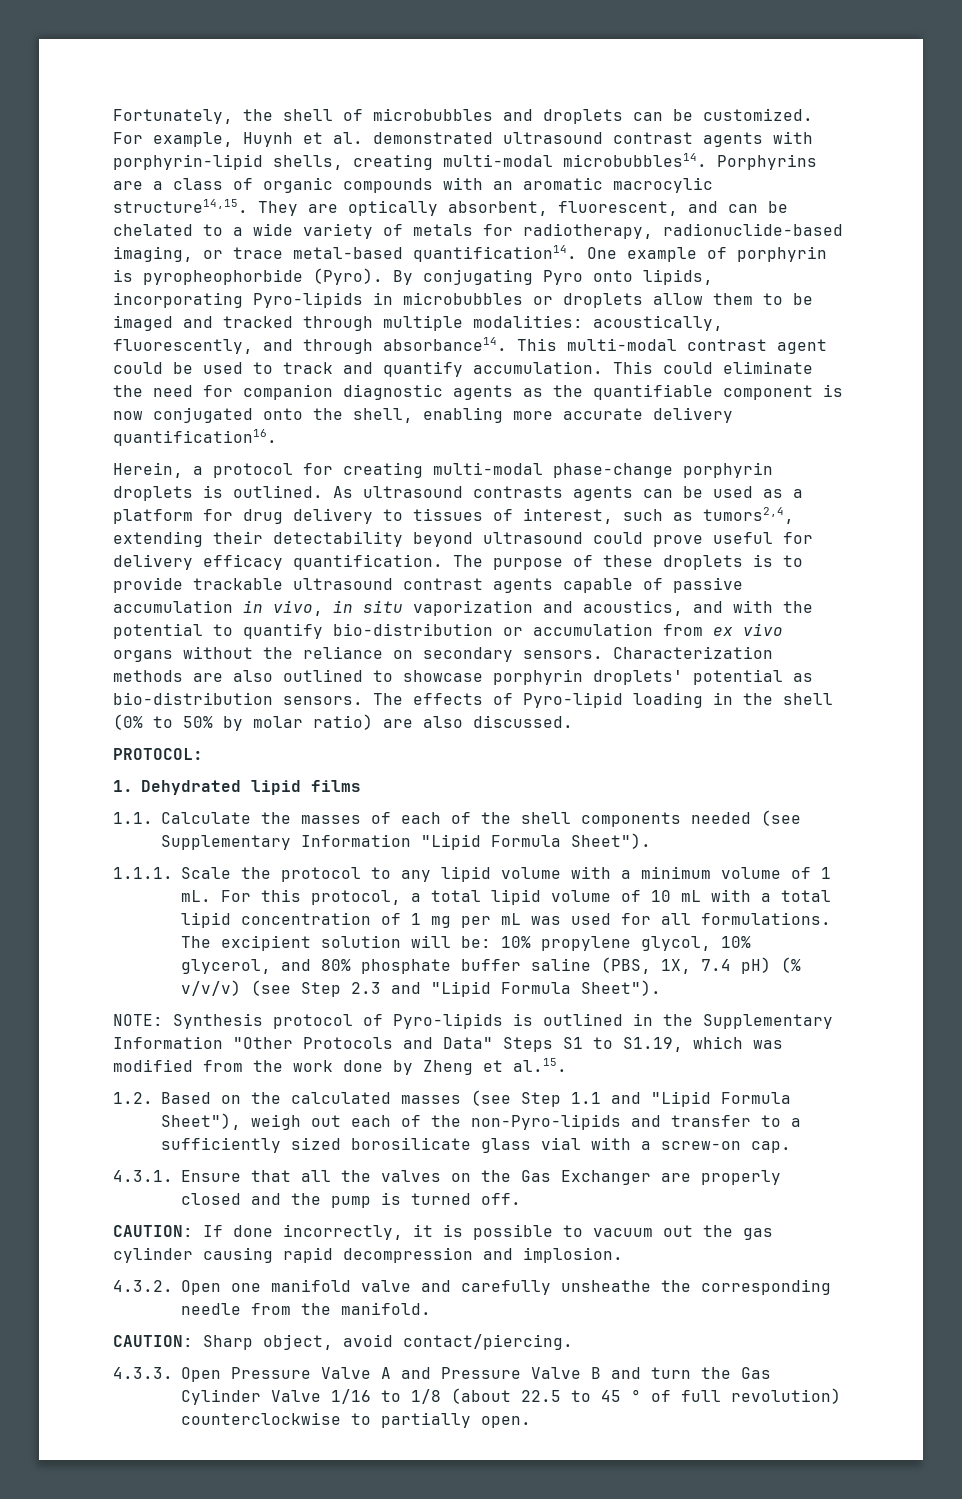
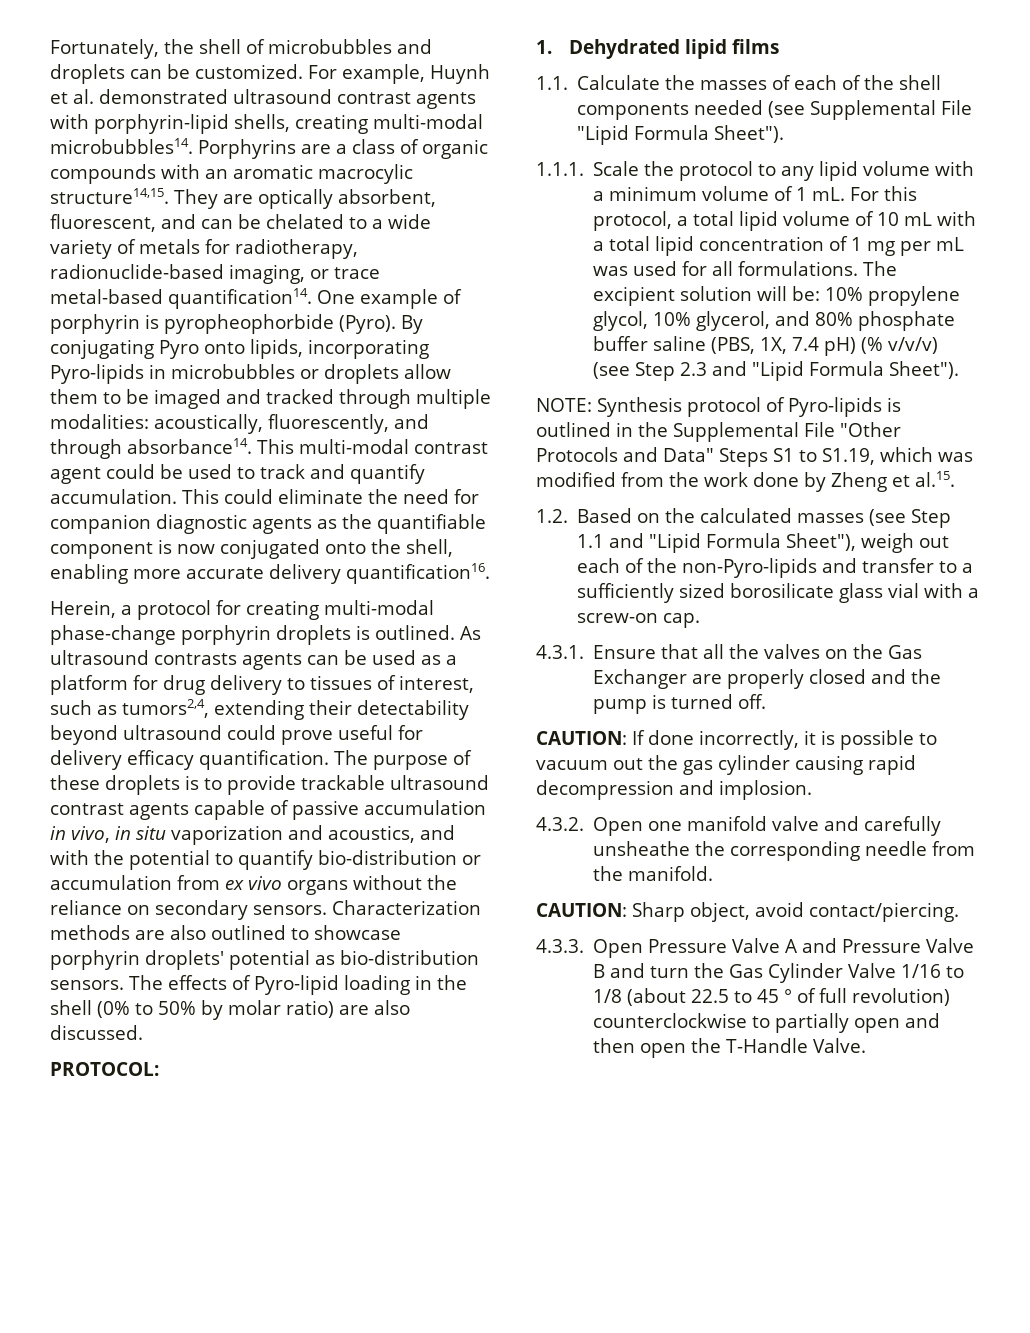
- 1.1. Calculate the masses of each of the shell components needed (see Supplementary Information "Lipid Formula Sheet").
+ 1.1. Calculate the masses of each of the shell components needed (see Supplemental File "Lipid Formula Sheet").
- NOTE: Synthesis protocol of Pyro-lipids is outlined in the Supplementary Information "Other Protocols and Data" Steps S1 to S1.19, which was modified from the work done by Zheng et al.15.
+ NOTE: Synthesis protocol of Pyro-lipids is outlined in the Supplemental File "Other Protocols and Data" Steps S1 to S1.19, which was modified from the work done by Zheng et al.15.
- 4.3.3. Open Pressure Valve A and Pressure Valve B and turn the Gas Cylinder Valve 1/16 to 1/8 (about 22.5 to 45 ° of full revolution) counterclockwise to partially open.
+ 4.3.3. Open Pressure Valve A and Pressure Valve B and turn the Gas Cylinder Valve 1/16 to 1/8 (about 22.5 to 45 ° of full revolution) counterclockwise to partially open and then open the T-Handle Valve.

